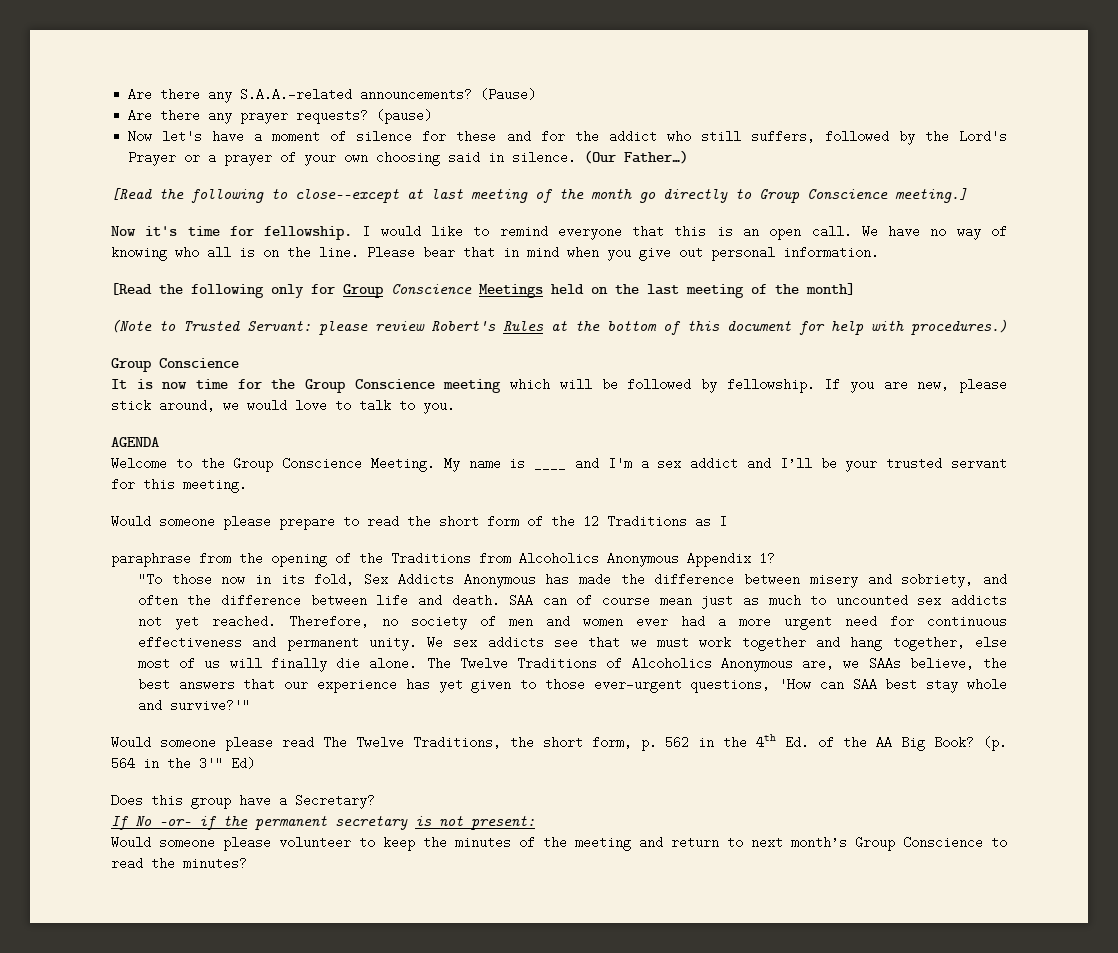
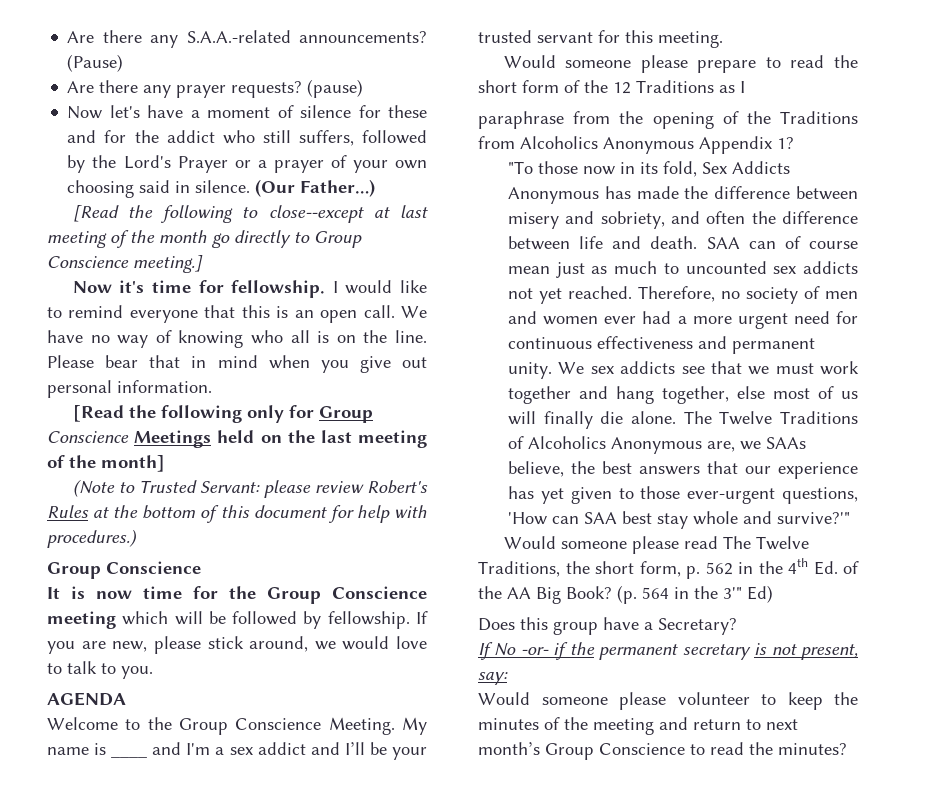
- If No -or- if the permanent secretary is not present:
+ If No -or- if the permanent secretary is not present, say:

